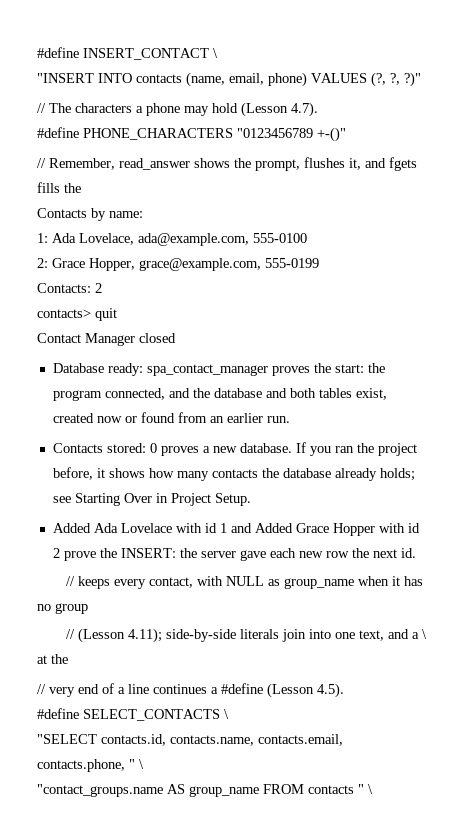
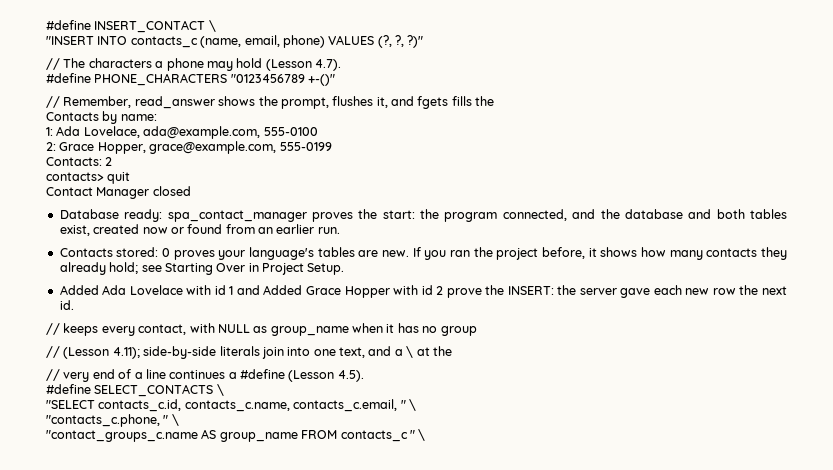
- "INSERT INTO contacts (name, email, phone) VALUES (?, ?, ?)"
+ "INSERT INTO contacts_c (name, email, phone) VALUES (?, ?, ?)"
- Contacts stored: 0 proves a new database.
+ Contacts stored: 0 proves your language's tables are new.
- If you ran the project before, it shows how many contacts the database already holds; see Starting Over in Project Setup.
+ If you ran the project before, it shows how many contacts they already hold; see Starting Over in Project Setup.
- "SELECT contacts.id, contacts.name, contacts.email, contacts.phone, " \
- "contact_groups.name AS group_name FROM contacts " \
+ "SELECT contacts_c.id, contacts_c.name, contacts_c.email, " \
+ "contacts_c.phone, " \
+ "contact_groups_c.name AS group_name FROM contacts_c " \

